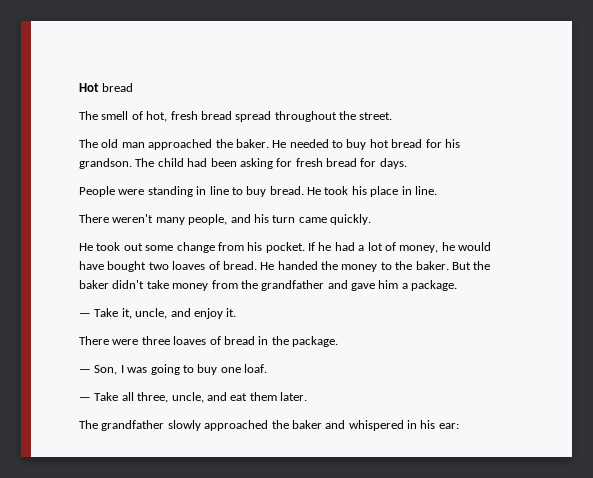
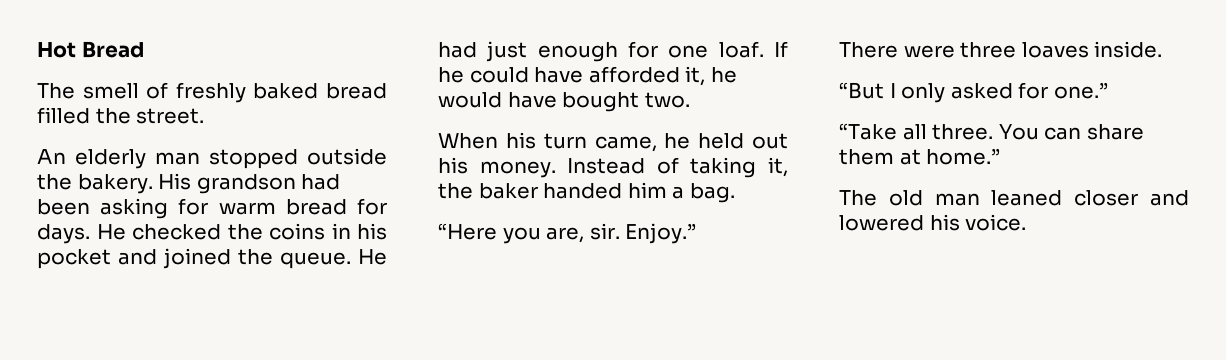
- Hot bread
+ Hot Bread
- The smell of hot, fresh bread spread throughout the street.
- The old man approached the baker. He needed to buy hot bread for his grandson. The child had been asking for fresh bread for days.
- People were standing in line to buy bread. He took his place in line.
- There weren't many people, and his turn came quickly.
- He took out some change from his pocket. If he had a lot of money, he would have bought two loaves of bread. He handed the money to the baker. But the baker didn't take money from the grandfather and gave him a package.
- — Take it, uncle, and enjoy it.
- There were three loaves of bread in the package.
- — Son, I was going to buy one loaf.
- — Take all three, uncle, and eat them later.
- The grandfather slowly approached the baker and whispered in his ear:
+ The smell of freshly baked bread filled the street.
+ An elderly man stopped outside the bakery. His grandson had been asking for warm bread for days. He checked the coins in his pocket and joined the queue. He had just enough for one loaf. If he could have afforded it, he would have bought two.
+ When his turn came, he held out his money. Instead of taking it, the baker handed him a bag.
+ “Here you are, sir. Enjoy.”
+ There were three loaves inside.
+ “But I only asked for one.”
+ “Take all three. You can share them at home.”
+ The old man leaned closer and lowered his voice.

